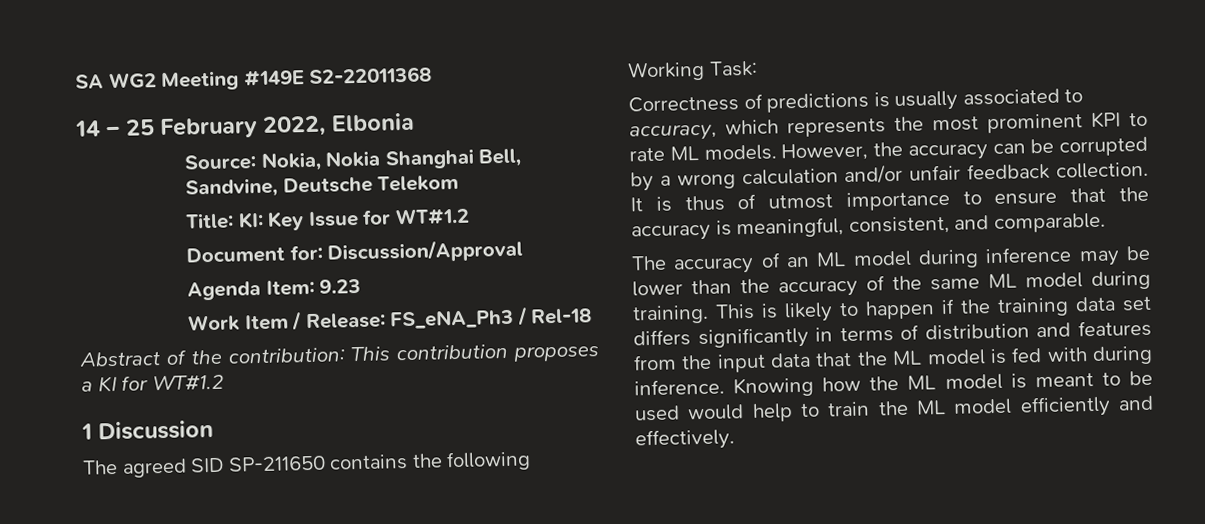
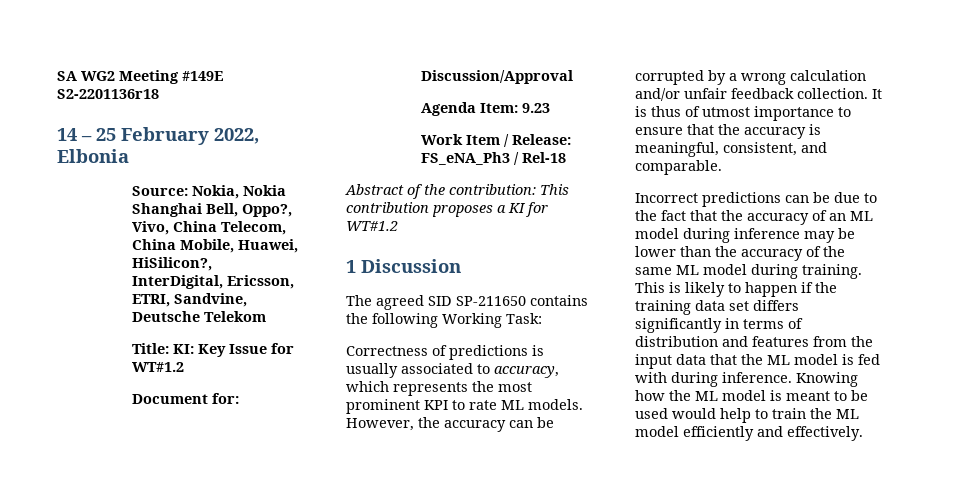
- SA WG2 Meeting #149E S2-22011368
+ SA WG2 Meeting #149E S2-2201136r18
- Source: Nokia, Nokia Shanghai Bell, Sandvine, Deutsche Telekom
+ Source: Nokia, Nokia Shanghai Bell, Oppo?, Vivo, China Telecom, China Mobile, Huawei, HiSilicon?, InterDigital, Ericsson, ETRI, Sandvine, Deutsche Telekom
- The accuracy of an ML model during inference may be lower than the accuracy of the same ML model during training.
+ Incorrect predictions can be due to the fact that the accuracy of an ML model during inference may be lower than the accuracy of the same ML model during training.

